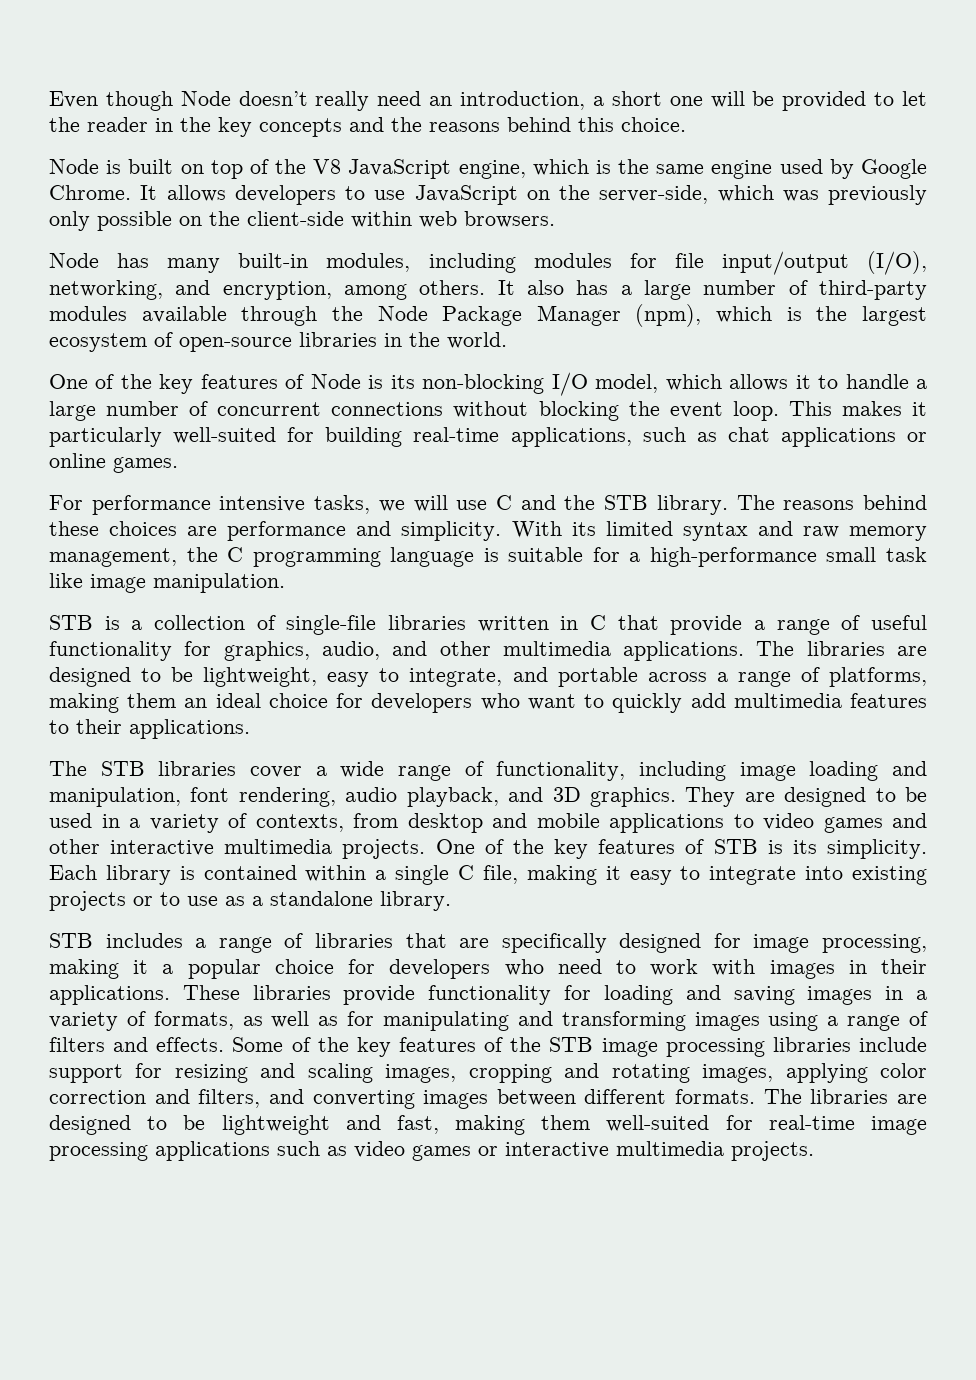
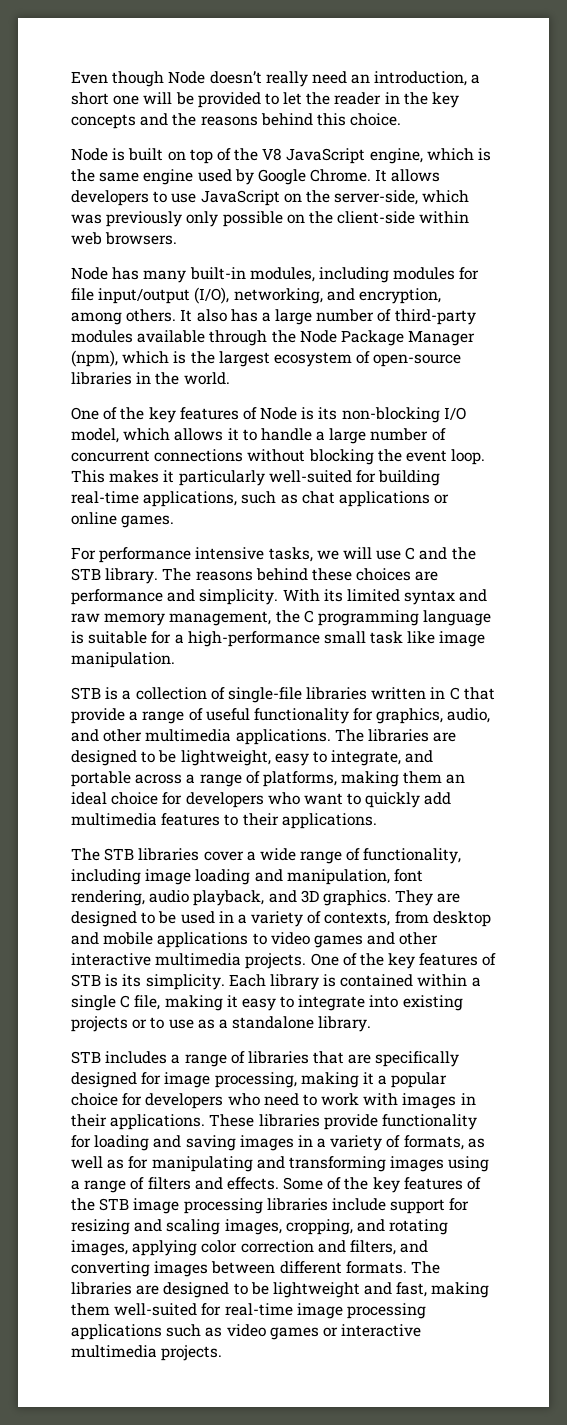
- Some of the key features of the STB image processing libraries include support for resizing and scaling images, cropping and rotating images, applying color correction and filters, and converting images between different formats.
+ Some of the key features of the STB image processing libraries include support for resizing and scaling images, cropping, and rotating images, applying color correction and filters, and converting images between different formats.

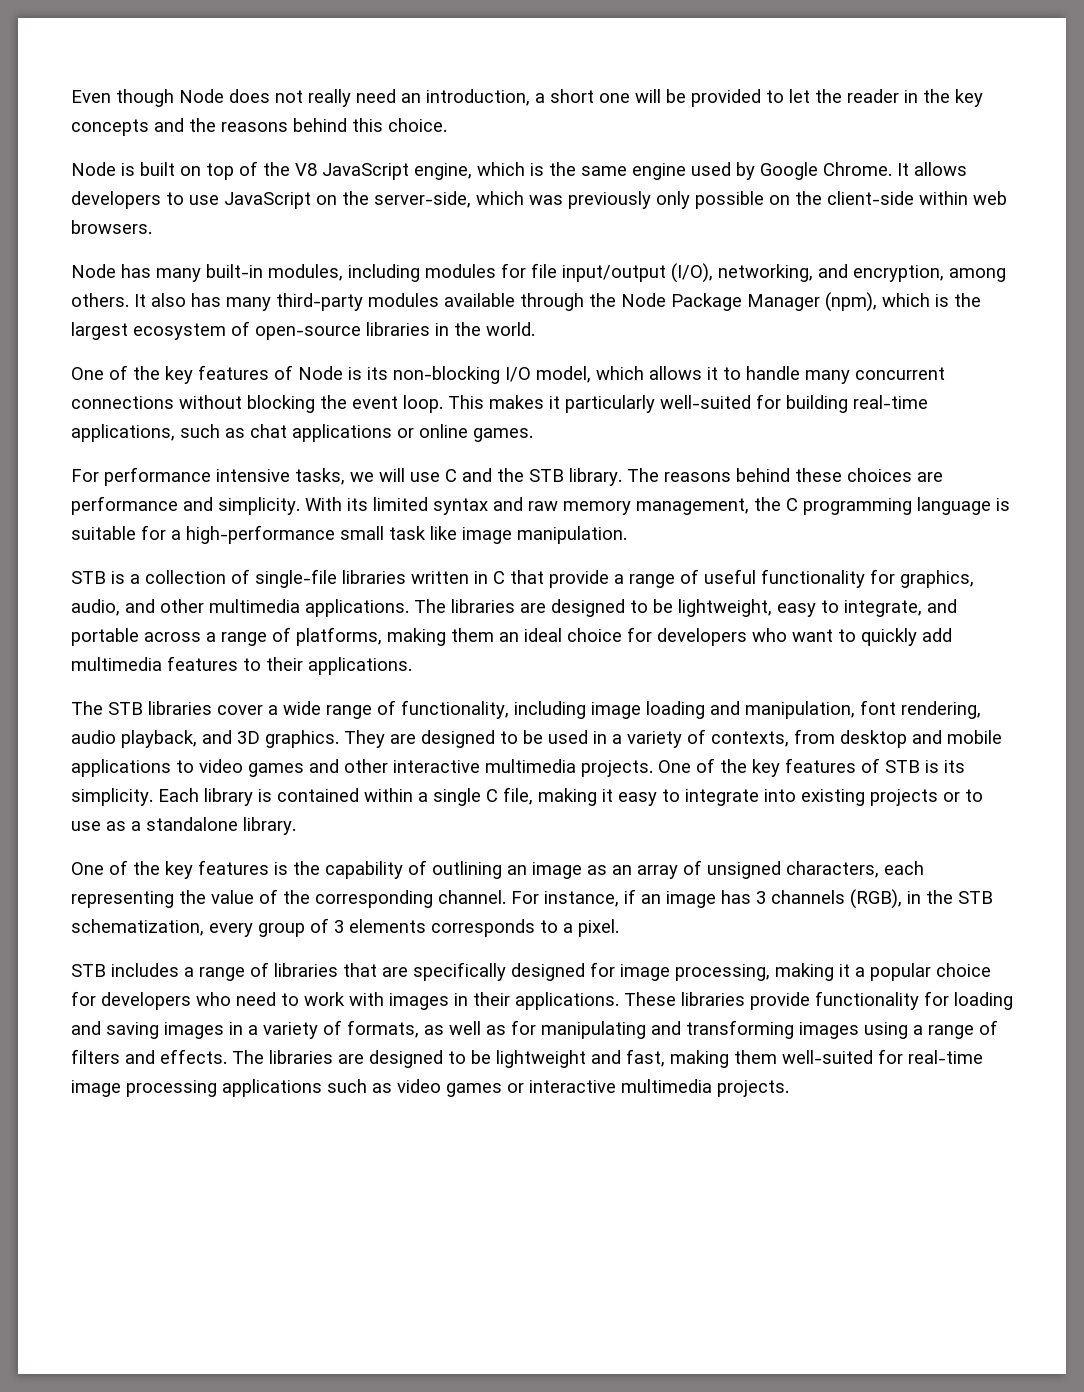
- Even though Node doesn’t really need an introduction, a short one will be provided to let the reader in the key concepts and the reasons behind this choice.
+ Even though Node does not really need an introduction, a short one will be provided to let the reader in the key concepts and the reasons behind this choice.
- It also has a large number of third-party modules available through the Node Package Manager (npm), which is the largest ecosystem of open-source libraries in the world.
+ It also has many third-party modules available through the Node Package Manager (npm), which is the largest ecosystem of open-source libraries in the world.
- One of the key features of Node is its non-blocking I/O model, which allows it to handle a large number of concurrent connections without blocking the event loop.
+ One of the key features of Node is its non-blocking I/O model, which allows it to handle many concurrent connections without blocking the event loop.
+ One of the key features is the capability of outlining an image as an array of unsigned characters, each representing the value of the corresponding channel. For instance, if an image has 3 channels (RGB), in the STB schematization, every group of 3 elements corresponds to a pixel.
- Some of the key features of the STB image processing libraries include support for resizing and scaling images, cropping, and rotating images, applying color correction and filters, and converting images between different formats.

